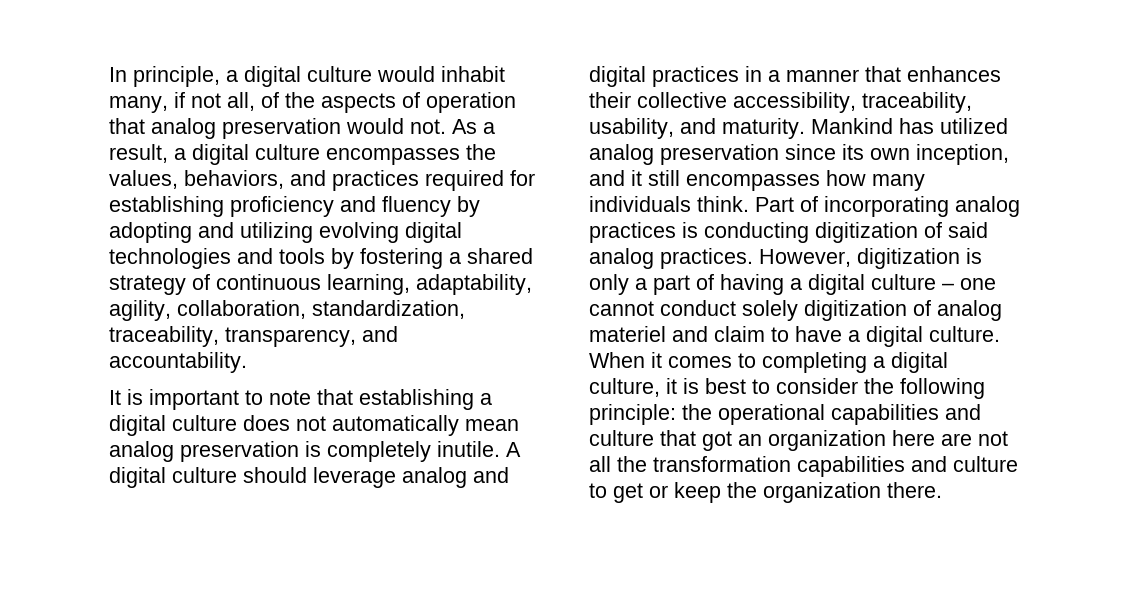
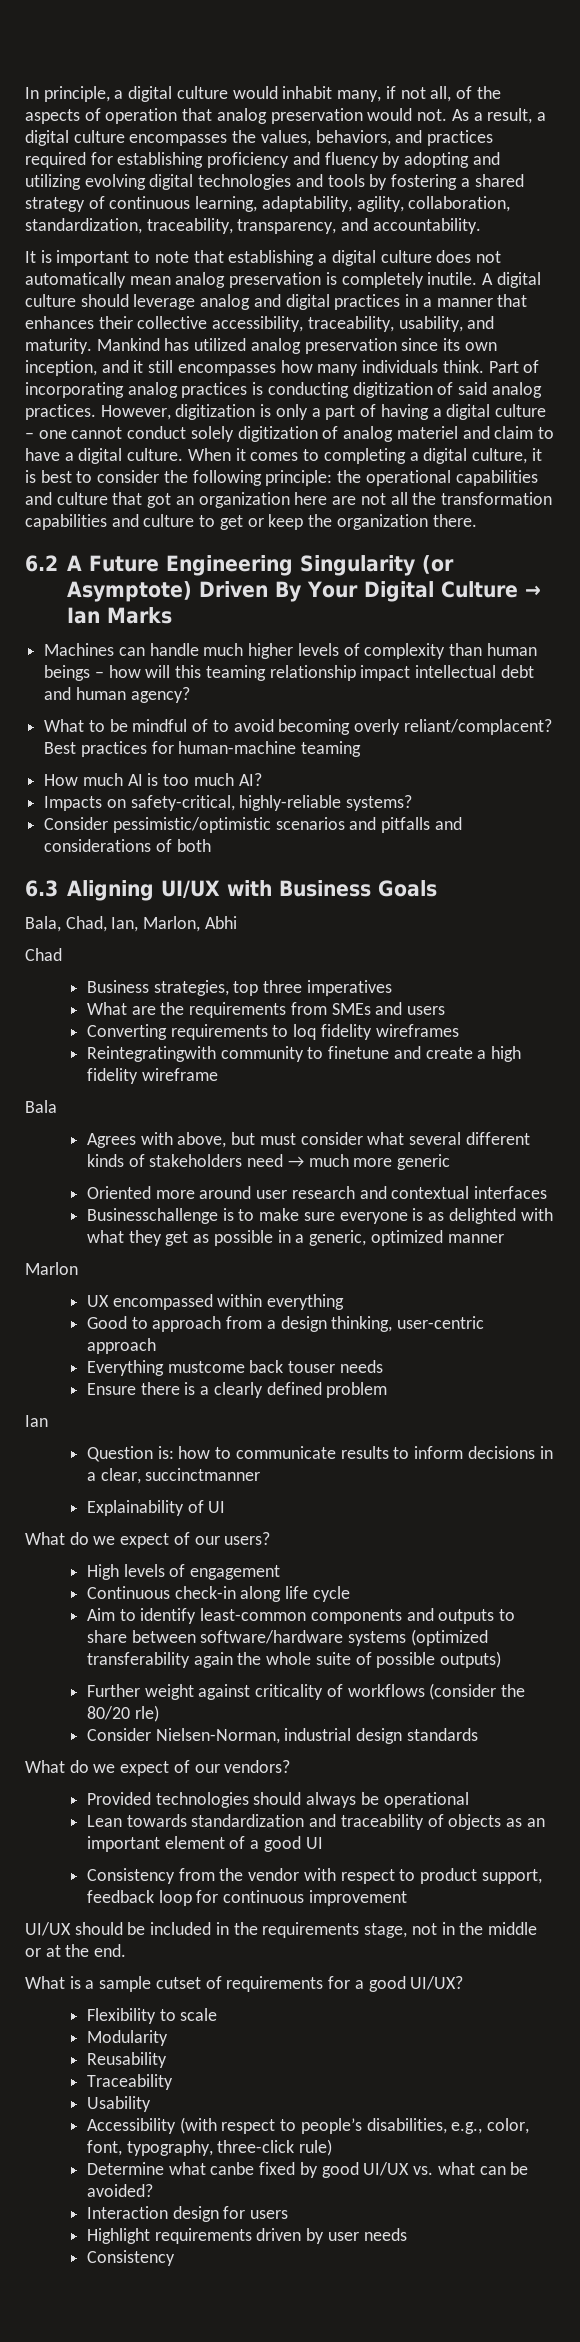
+ 6.2 A Future Engineering Singularity (or Asymptote) Driven By Your Digital Culture → Ian Marks
+ Machines can handle much higher levels of complexity than human beings – how will this teaming relationship impact intellectual debt and human agency?
+ What to be mindful of to avoid becoming overly reliant/complacent? Best practices for human-machine teaming
+ How much AI is too much AI?
+ Impacts on safety-critical, highly-reliable systems?
+ Consider pessimistic/optimistic scenarios and pitfalls and considerations of both
+ 6.3 Aligning UI/UX with Business Goals
+ Bala, Chad, Ian, Marlon, Abhi
+ Chad
+ Business strategies, top three imperatives
+ What are the requirements from SMEs and users
+ Converting requirements to loq fidelity wireframes
+ Reintegratingwith community to finetune and create a high fidelity wireframe
+ Bala
+ Agrees with above, but must consider what several different kinds of stakeholders need → much more generic
+ Oriented more around user research and contextual interfaces
+ Businesschallenge is to make sure everyone is as delighted with what they get as possible in a generic, optimized manner
+ Marlon
+ UX encompassed within everything
+ Good to approach from a design thinking, user-centric approach
+ Everything mustcome back touser needs
+ Ensure there is a clearly defined problem
+ Ian
+ Question is: how to communicate results to inform decisions in a clear, succinctmanner
+ Explainability of UI
+ What do we expect of our users?
+ High levels of engagement
+ Continuous check-in along life cycle
+ Aim to identify least-common components and outputs to share between software/hardware systems (optimized transferability again the whole suite of possible outputs)
+ Further weight against criticality of workflows (consider the 80/20 rle)
+ Consider Nielsen-Norman, industrial design standards
+ What do we expect of our vendors?
+ Provided technologies should always be operational
+ Lean towards standardization and traceability of objects as an important element of a good UI
+ Consistency from the vendor with respect to product support, feedback loop for continuous improvement
+ UI/UX should be included in the requirements stage, not in the middle or at the end.
+ What is a sample cutset of requirements for a good UI/UX?
+ Flexibility to scale
+ Modularity
+ Reusability
+ Traceability
+ Usability
+ Accessibility (with respect to people’s disabilities, e.g., color, font, typography, three-click rule)
+ Determine what canbe fixed by good UI/UX vs. what can be avoided?
+ Interaction design for users
+ Highlight requirements driven by user needs
+ Consistency

